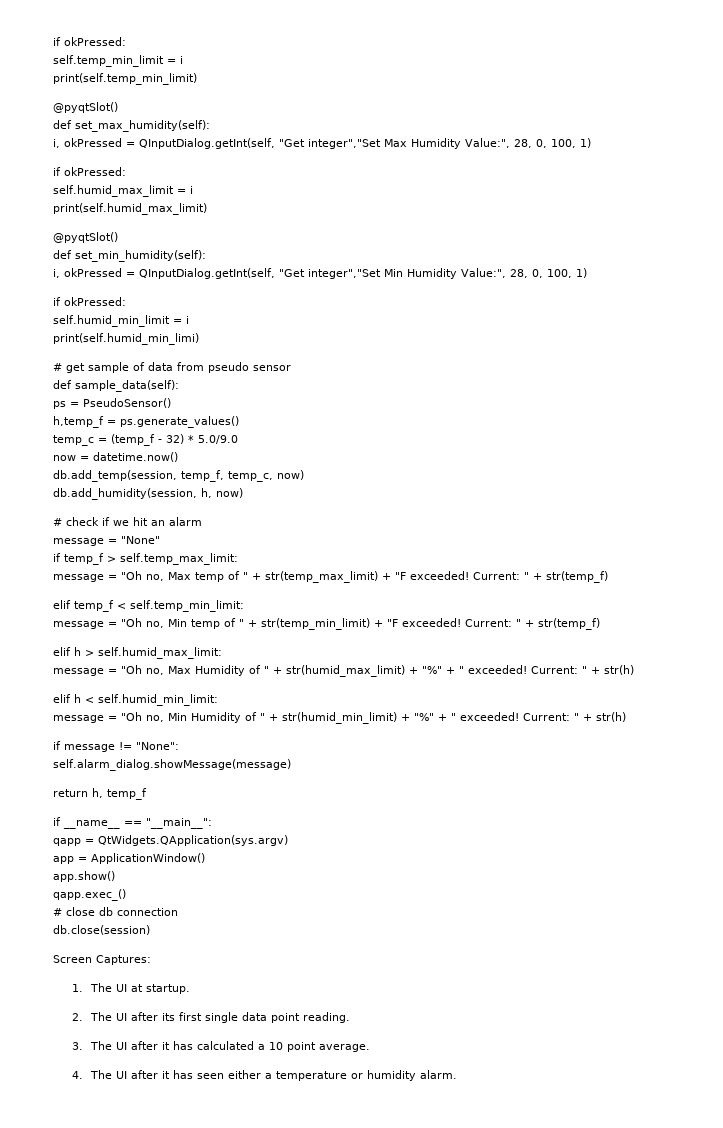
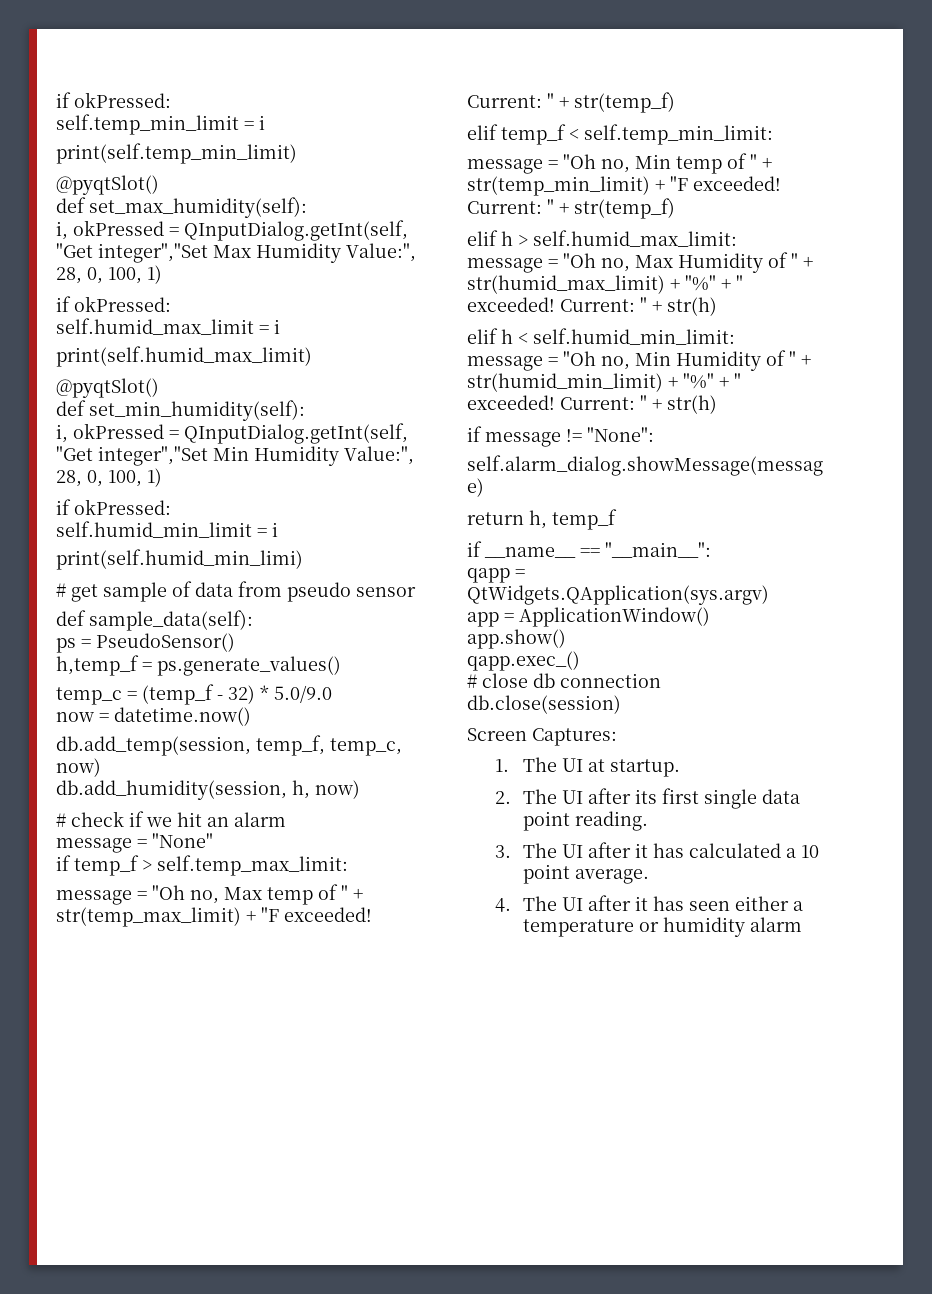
- 4. The UI after it has seen either a temperature or humidity alarm.
+ 4. The UI after it has seen either a temperature or humidity alarm

